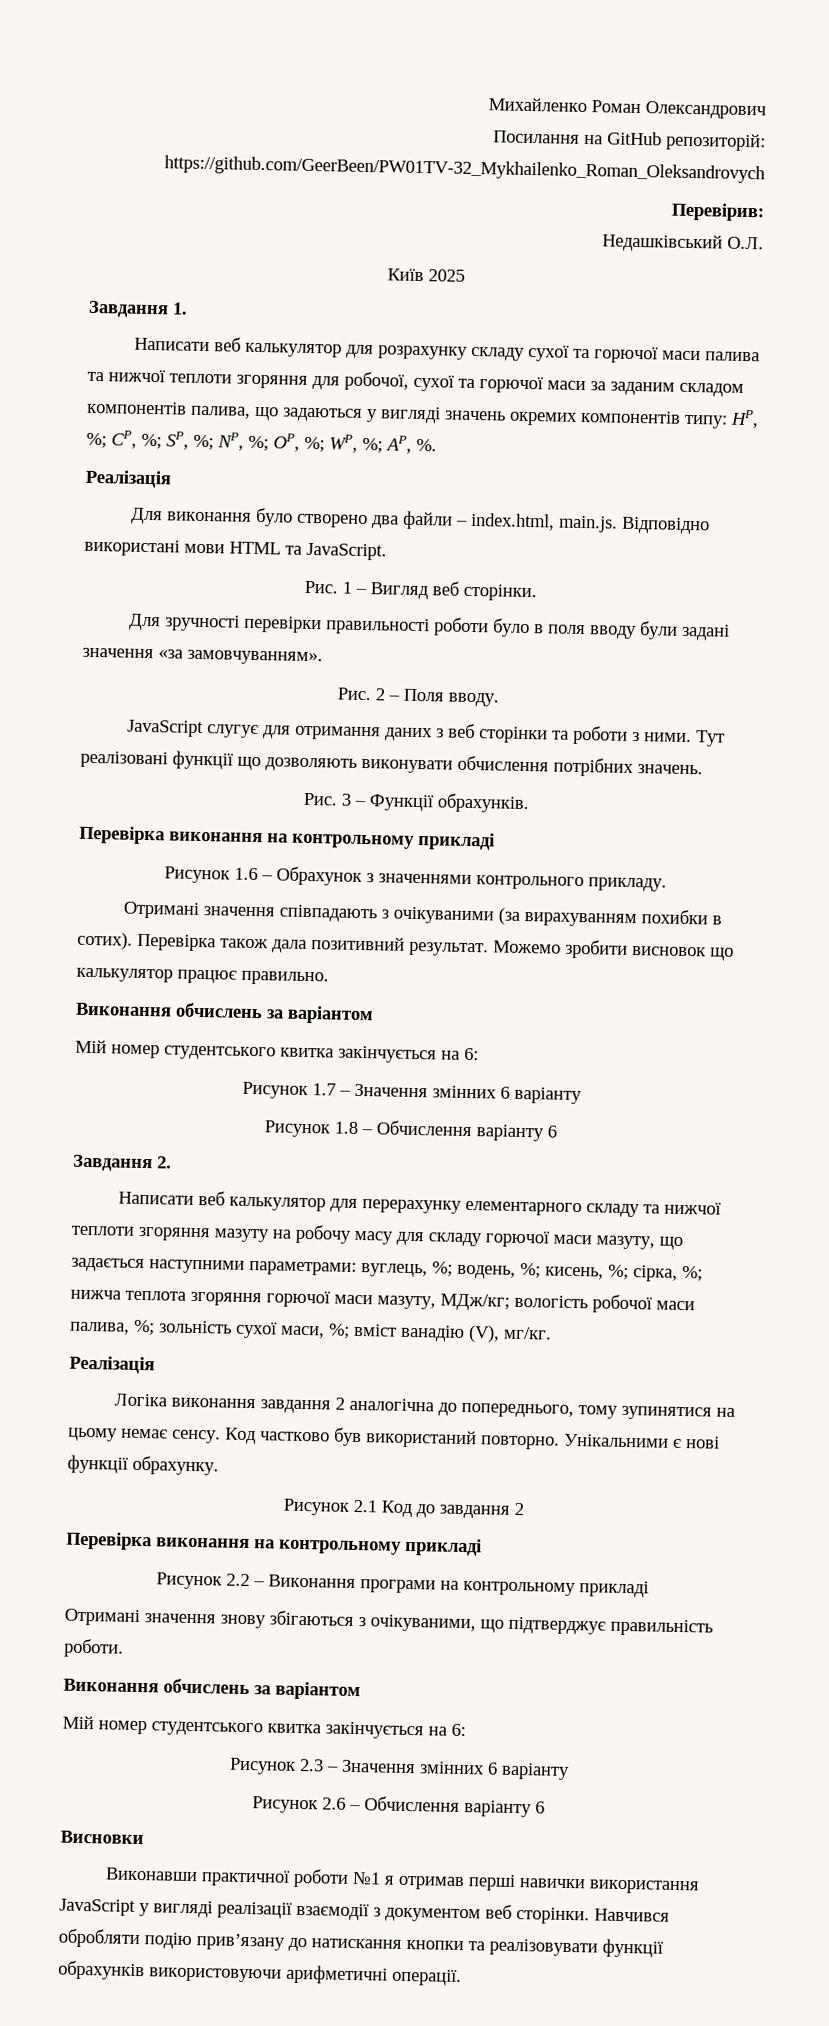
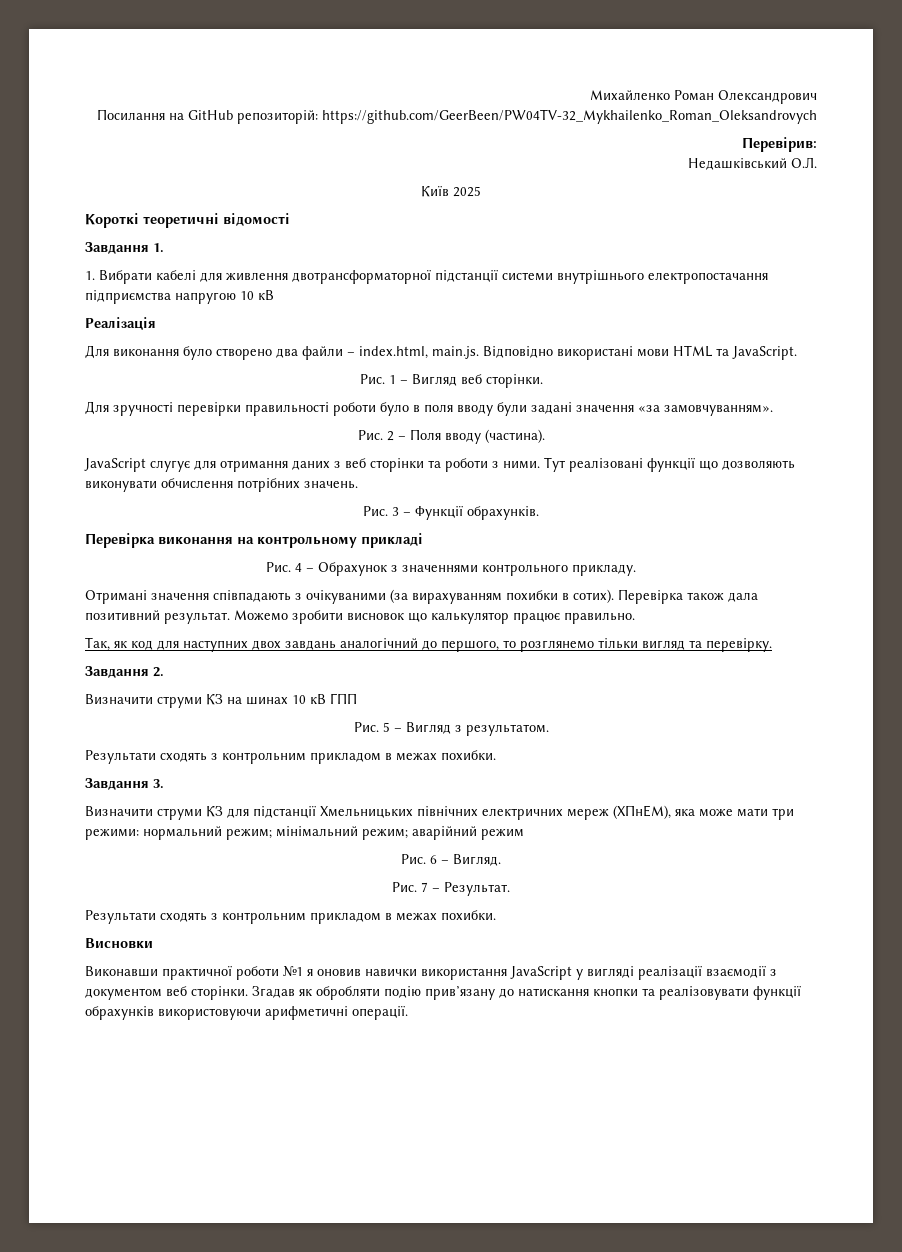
- Посилання на GitHub репозиторій: https://github.com/GeerBeen/PW01TV-32_Mykhailenko_Roman_Oleksandrovych
+ Посилання на GitHub репозиторій: https://github.com/GeerBeen/PW04TV-32_Mykhailenko_Roman_Oleksandrovych
+ Короткі теоретичні відомості
- Написати веб калькулятор для розрахунку складу сухої та горючої маси палива та нижчої теплоти згоряння для робочої, сухої та горючої маси за заданим складом компонентів палива, що задаються у вигляді значень окремих компонентів типу: HP, %; CP, %; SP, %; NP, %; OP, %; WP, %; AP, %.
+ 1. Вибрати кабелі для живлення двотрансформаторної підстанції системи внутрішнього електропостачання підприємства напругою 10 кВ
- Рис. 2 – Поля вводу.
+ Рис. 2 – Поля вводу (частина).
- Рисунок 1.6 – Обрахунок з значеннями контрольного прикладу.
+ Рис. 4 – Обрахунок з значеннями контрольного прикладу.
  Можемо зробити висновок що калькулятор працює правильно.
- Виконання обчислень за варіантом
- Мій номер студентського квитка закінчується на 6:
- Рисунок 1.7 – Значення змінних 6 варіанту
- Рисунок 1.8 – Обчислення варіанту 6
+ Так, як код для наступних двох завдань аналогічний до першого, то розглянемо тільки вигляд та перевірку.
  Завдання 2.
- Написати веб калькулятор для перерахунку елементарного складу та нижчої теплоти згоряння мазуту на робочу масу для складу горючої маси мазуту, що задається наступними параметрами: вуглець, %; водень, %; кисень, %; сірка, %; нижча теплота згоряння горючої маси мазуту, МДж/кг; вологість робочої маси палива, %; зольність сухої маси, %; вміст ванадію (V), мг/кг.
- Реалізація
- Логіка виконання завдання 2 аналогічна до попереднього, тому зупинятися на цьому немає сенсу. Код частково був використаний повторно. Унікальними є нові функції обрахунку.
- Рисунок 2.1 Код до завдання 2
- Перевірка виконання на контрольному прикладі
- Рисунок 2.2 – Виконання програми на контрольному прикладі
- Отримані значення знову збігаються з очікуваними, що підтверджує правильність роботи.
- Виконання обчислень за варіантом
- Мій номер студентського квитка закінчується на 6:
- Рисунок 2.3 – Значення змінних 6 варіанту
- Рисунок 2.6 – Обчислення варіанту 6
+ Визначити струми КЗ на шинах 10 кВ ГПП
+ Рис. 5 – Вигляд з результатом.
+ Результати сходять з контрольним прикладом в межах похибки.
+ Завдання 3.
+ Визначити струми КЗ для підстанції Хмельницьких північних електричних мереж (ХПнЕМ), яка може мати три режими: нормальний режим; мінімальний режим; аварійний режим
+ Рис. 6 – Вигляд.
+ Рис. 7 – Результат.
+ Результати сходять з контрольним прикладом в межах похибки.
- Виконавши практичної роботи №1 я отримав перші навички використання JavaScript у вигляді реалізації взаємодії з документом веб сторінки.
+ Виконавши практичної роботи №1 я оновив навички використання JavaScript у вигляді реалізації взаємодії з документом веб сторінки.
- Навчився обробляти подію прив’язану до натискання кнопки та реалізовувати функції обрахунків використовуючи арифметичні операції.
+ Згадав як обробляти подію прив’язану до натискання кнопки та реалізовувати функції обрахунків використовуючи арифметичні операції.

